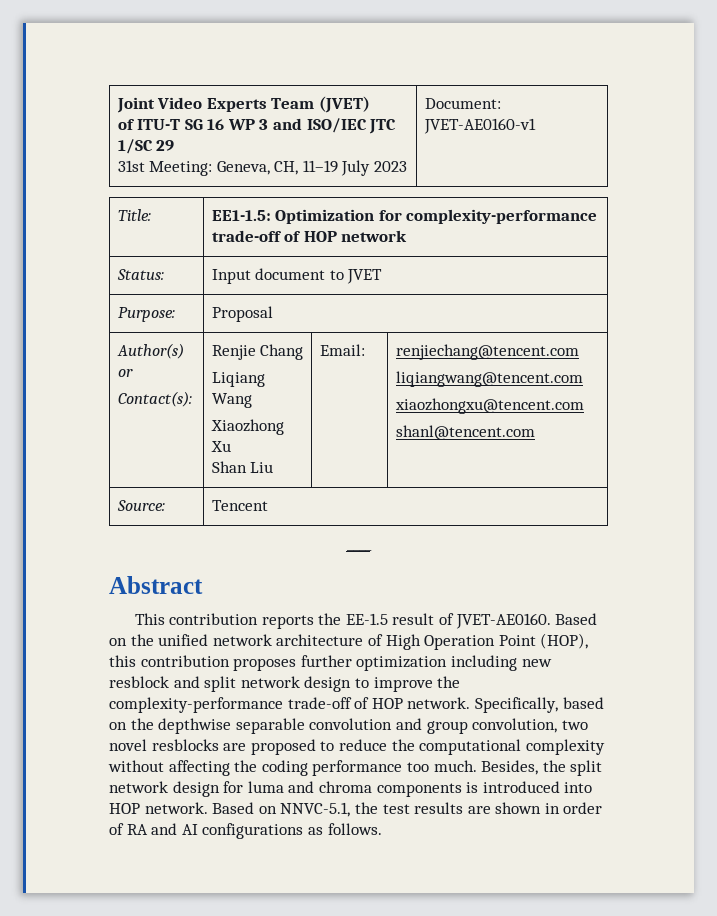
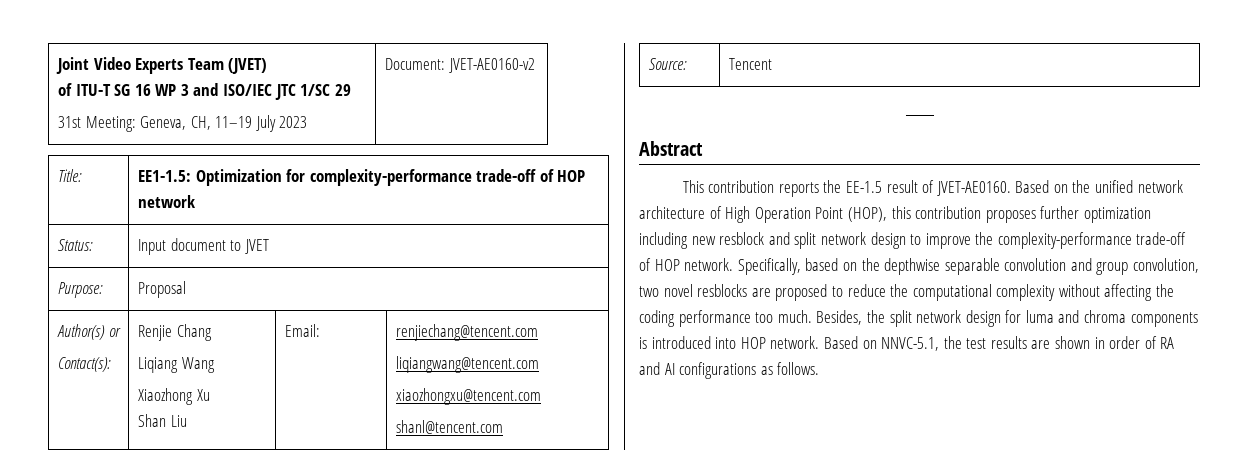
  Joint Video Experts Team (JVET)
  of ITU-T SG 16 WP 3 and ISO/IEC JTC 1/SC 29
- 31st Meeting: Geneva, CH, 11–19 July 2023 | Document: JVET-AE0160-v1
+ 31st Meeting: Geneva, CH, 11–19 July 2023 | Document: JVET-AE0160-v2

